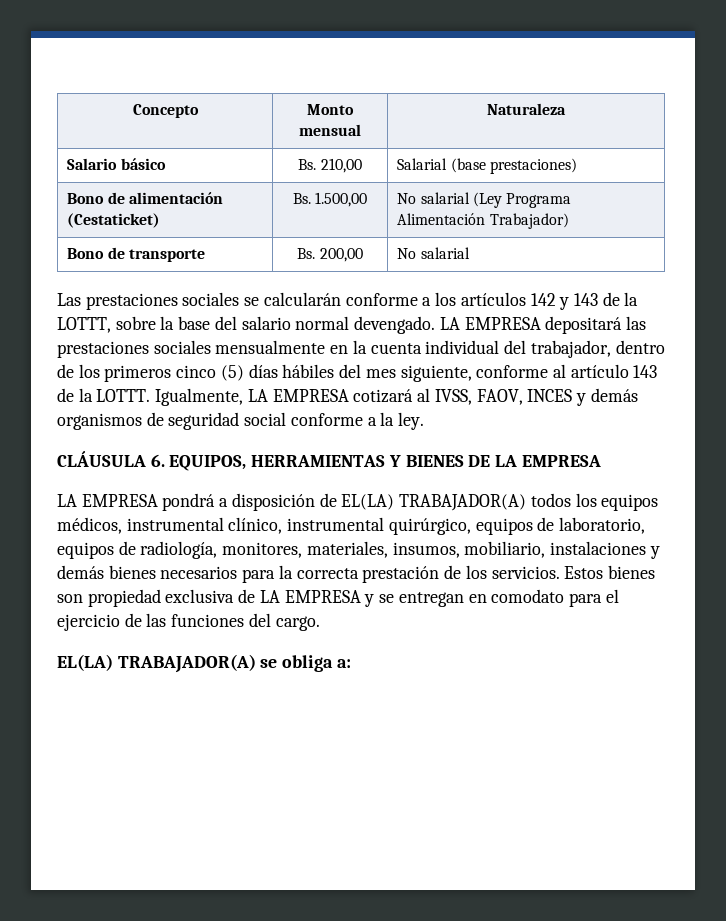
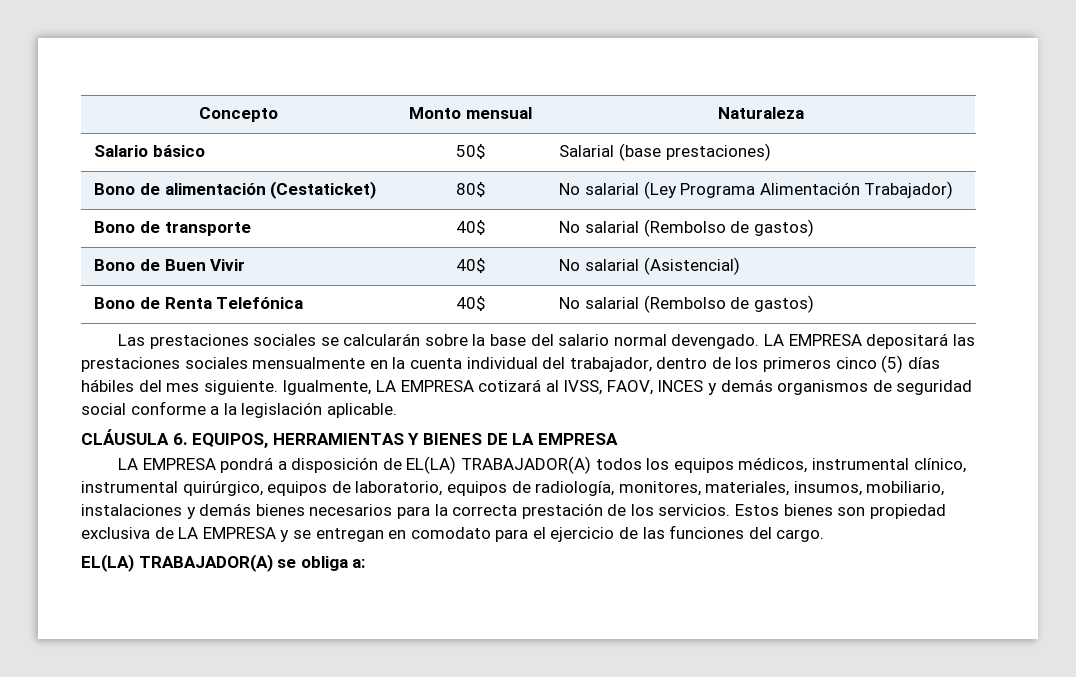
- Salario básico | Bs. 210,00 | Salarial (base prestaciones)
+ Salario básico | 50$ | Salarial (base prestaciones)
- Bono de alimentación (Cestaticket) | Bs. 1.500,00 | No salarial (Ley Programa Alimentación Trabajador)
+ Bono de alimentación (Cestaticket) | 80$ | No salarial (Ley Programa Alimentación Trabajador)
- Bono de transporte | Bs. 200,00 | No salarial
+ Bono de transporte | 40$ | No salarial (Rembolso de gastos)
+ Bono de Buen Vivir | 40$ | No salarial (Asistencial)
+ Bono de Renta Telefónica | 40$ | No salarial (Rembolso de gastos)
- Las prestaciones sociales se calcularán conforme a los artículos 142 y 143 de la LOTTT, sobre la base del salario normal devengado.
+ Las prestaciones sociales se calcularán sobre la base del salario normal devengado.
- LA EMPRESA depositará las prestaciones sociales mensualmente en la cuenta individual del trabajador, dentro de los primeros cinco (5) días hábiles del mes siguiente, conforme al artículo 143 de la LOTTT.
+ LA EMPRESA depositará las prestaciones sociales mensualmente en la cuenta individual del trabajador, dentro de los primeros cinco (5) días hábiles del mes siguiente.
- Igualmente, LA EMPRESA cotizará al IVSS, FAOV, INCES y demás organismos de seguridad social conforme a la ley.
+ Igualmente, LA EMPRESA cotizará al IVSS, FAOV, INCES y demás organismos de seguridad social conforme a la legislación aplicable.

